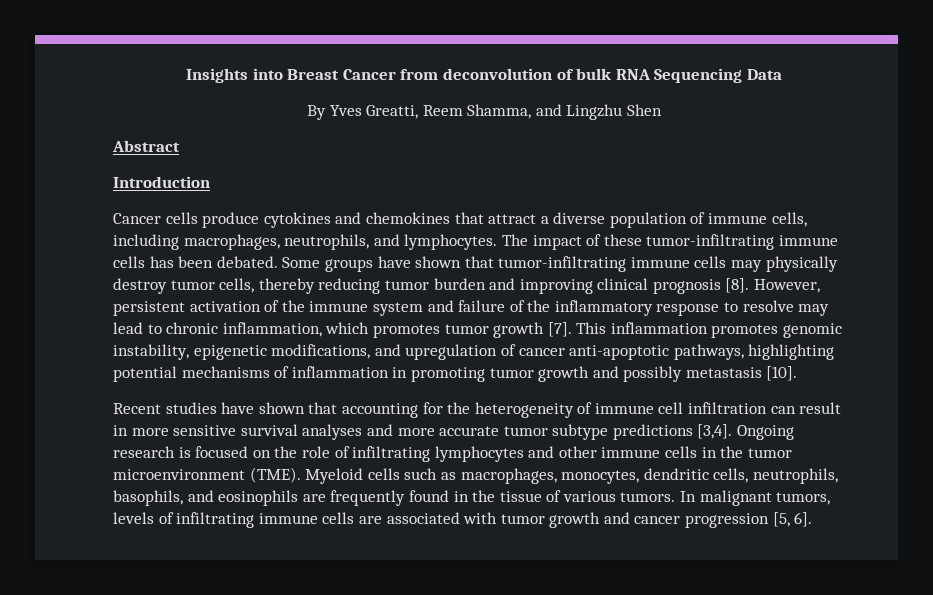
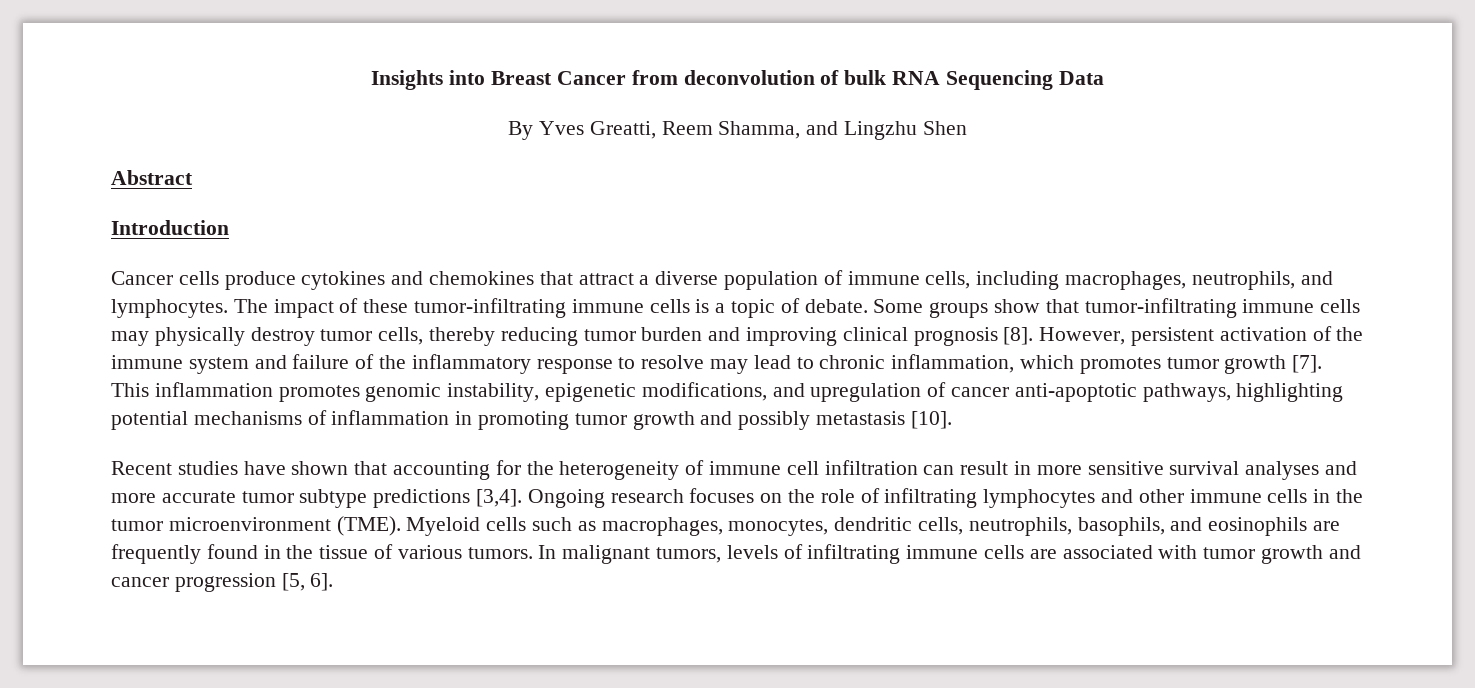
- The impact of these tumor-infiltrating immune cells has been debated. Some groups have shown that tumor-infiltrating immune cells may physically destroy tumor cells, thereby reducing tumor burden and improving clinical prognosis [8].
+ The impact of these tumor-infiltrating immune cells is a topic of debate. Some groups show that tumor-infiltrating immune cells may physically destroy tumor cells, thereby reducing tumor burden and improving clinical prognosis [8].
- Ongoing research is focused on the role of infiltrating lymphocytes and other immune cells in the tumor microenvironment (TME).
+ Ongoing research focuses on the role of infiltrating lymphocytes and other immune cells in the tumor microenvironment (TME).

